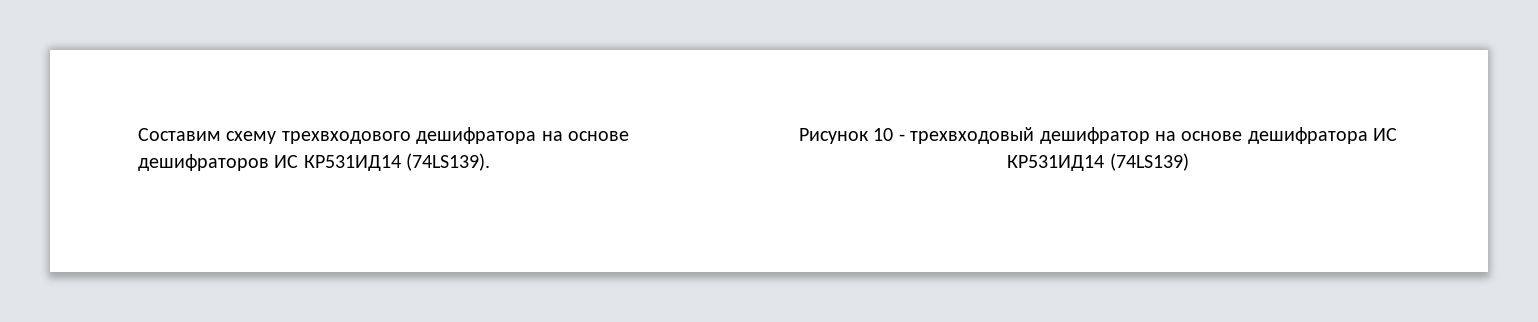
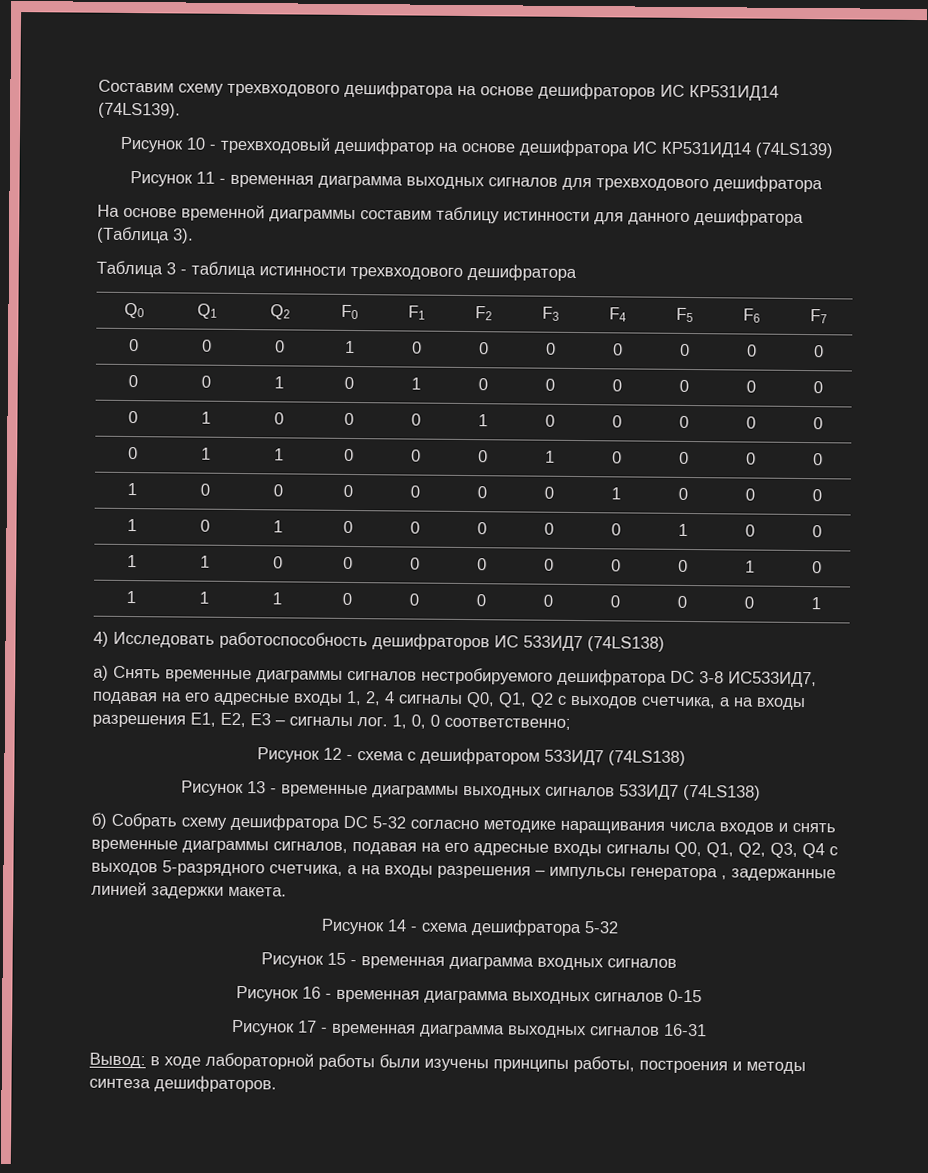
+ Рисунок 11 - временная диаграмма выходных сигналов для трехвходового дешифратора
+ На основе временной диаграммы составим таблицу истинности для данного дешифратора (Таблица 3).
+ Таблица 3 - таблица истинности трехвходового дешифратора
+ Q0 | Q1 | Q2 | F0 | F1 | F2 | F3 | F4 | F5 | F6 | F7
+ 0 | 0 | 0 | 1 | 0 | 0 | 0 | 0 | 0 | 0 | 0
+ 0 | 0 | 1 | 0 | 1 | 0 | 0 | 0 | 0 | 0 | 0
+ 0 | 1 | 0 | 0 | 0 | 1 | 0 | 0 | 0 | 0 | 0
+ 0 | 1 | 1 | 0 | 0 | 0 | 1 | 0 | 0 | 0 | 0
+ 1 | 0 | 0 | 0 | 0 | 0 | 0 | 1 | 0 | 0 | 0
+ 1 | 0 | 1 | 0 | 0 | 0 | 0 | 0 | 1 | 0 | 0
+ 1 | 1 | 0 | 0 | 0 | 0 | 0 | 0 | 0 | 1 | 0
+ 1 | 1 | 1 | 0 | 0 | 0 | 0 | 0 | 0 | 0 | 1
+ 4) Исследовать работоспособность дешифраторов ИС 533ИД7 (74LS138)
+ а) Снять временные диаграммы сигналов нестробируемого дешифратора DC 3-8 ИС533ИД7, подавая на его адресные входы 1, 2, 4 сигналы Q0, Q1, Q2 с выходов счетчика, а на входы разрешения Е1, Е2, Е3 – сигналы лог. 1, 0, 0 соответственно;
+ Рисунок 12 - схема с дешифратором 533ИД7 (74LS138)
+ Рисунок 13 - временные диаграммы выходных сигналов 533ИД7 (74LS138)
+ б) Собрать схему дешифратора DC 5-32 cогласно методике наращивания числа входов и снять временные диаграммы сигналов, подавая на его адресные входы сигналы Q0, Q1, Q2, Q3, Q4 c выходов 5-разрядного счетчика, а на входы разрешения – импульсы генератора , задержанные линией задержки макета.
+ Рисунок 14 - схема дешифратора 5-32
+ Рисунок 15 - временная диаграмма входных сигналов
+ Рисунок 16 - временная диаграмма выходных сигналов 0-15
+ Рисунок 17 - временная диаграмма выходных сигналов 16-31
+ Вывод: в ходе лабораторной работы были изучены принципы работы, построения и методы синтеза дешифраторов.

